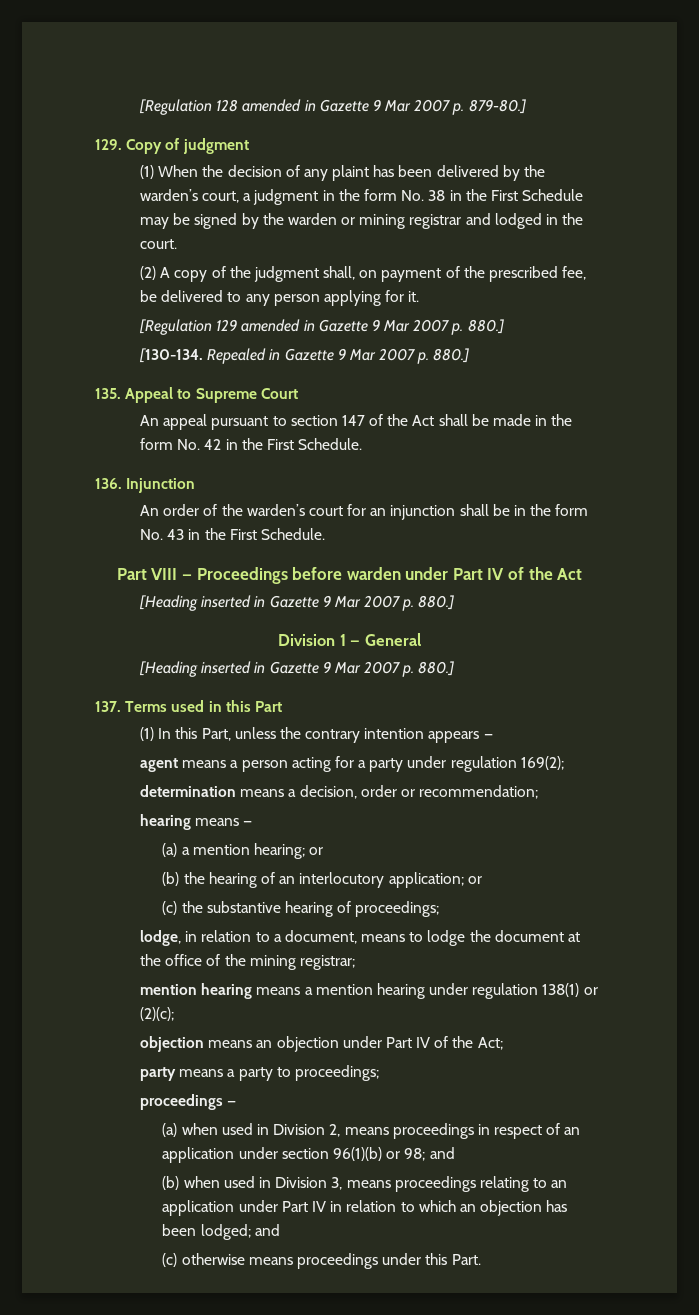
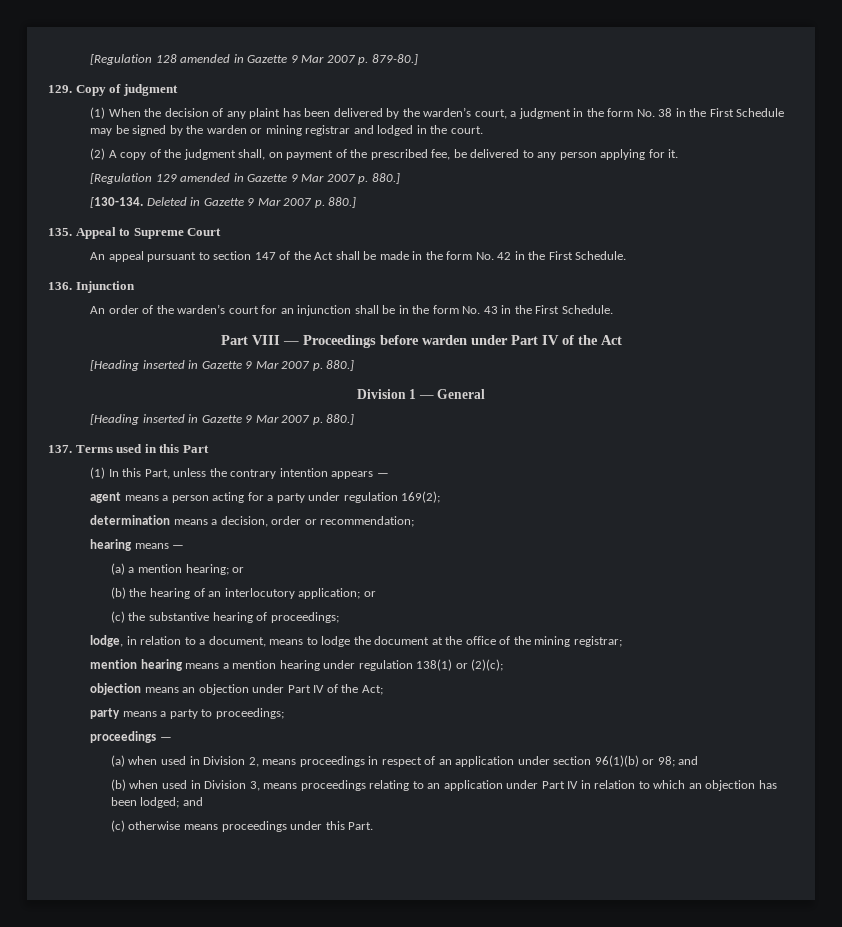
- Repealed in Gazette 9 Mar 2007 p. 880.]
+ Deleted in Gazette 9 Mar 2007 p. 880.]

